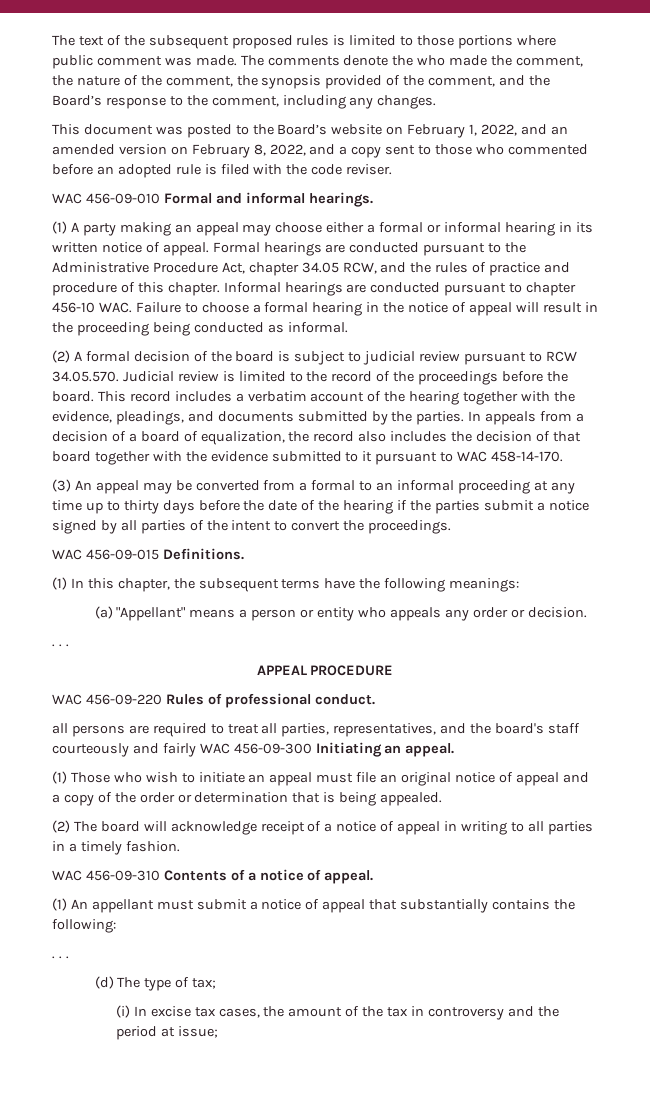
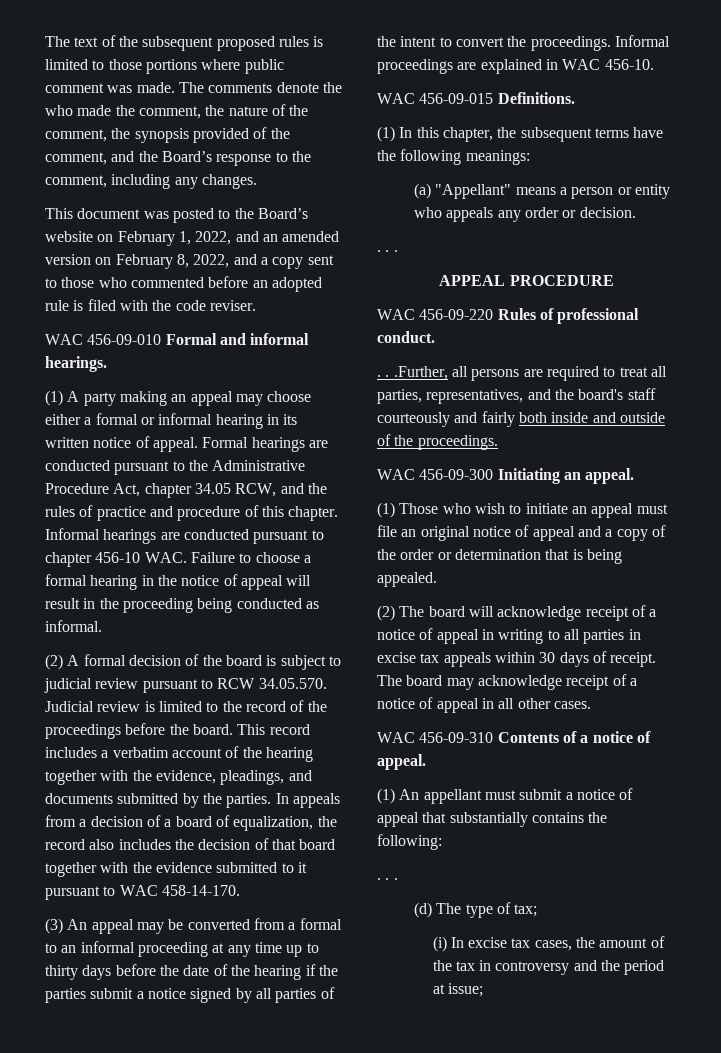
+ Informal proceedings are explained in WAC 456-10.
- all persons are required to treat all parties, representatives, and the board's staff courteously and fairly WAC 456-09-300 Initiating an appeal.
+ . . .Further, all persons are required to treat all parties, representatives, and the board's staff courteously and fairly both inside and outside of the proceedings.
+ WAC 456-09-300 Initiating an appeal.
- (2) The board will acknowledge receipt of a notice of appeal in writing to all parties in a timely fashion.
+ (2) The board will acknowledge receipt of a notice of appeal in writing to all parties in excise tax appeals within 30 days of receipt. The board may acknowledge receipt of a notice of appeal in all other cases.

